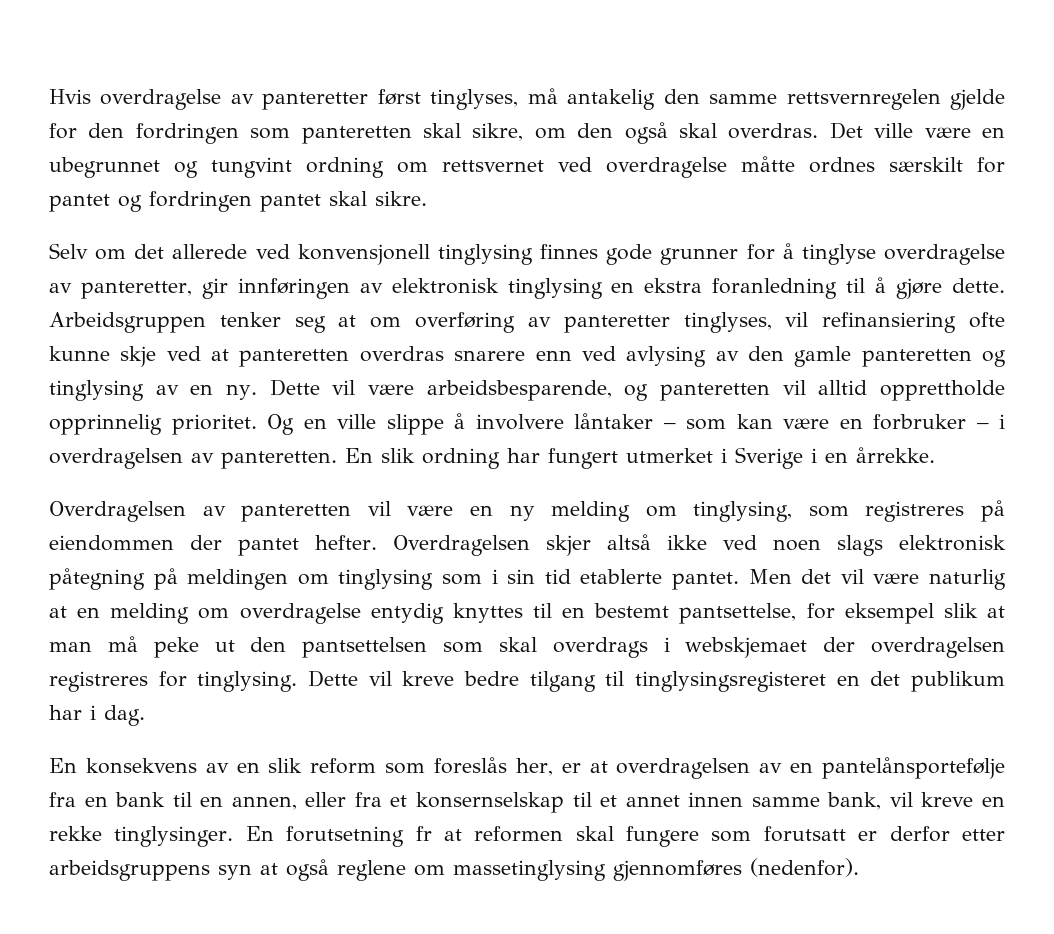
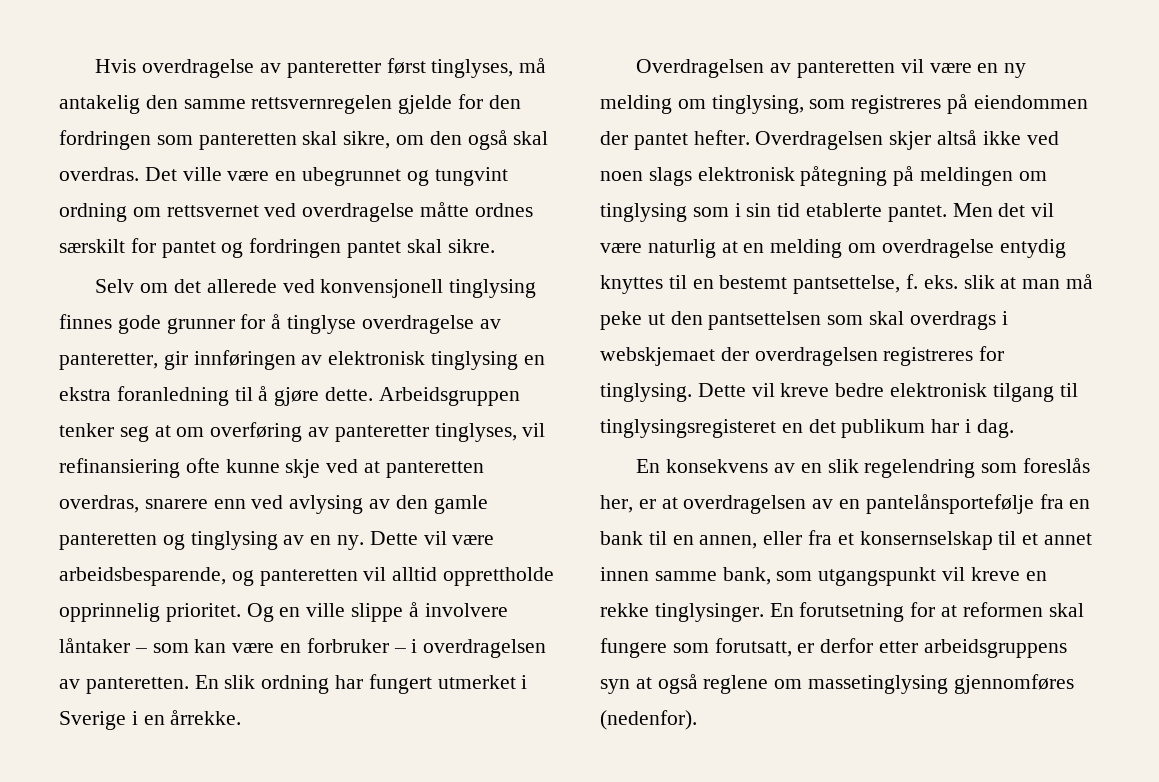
- Arbeidsgruppen tenker seg at om overføring av panteretter tinglyses, vil refinansiering ofte kunne skje ved at panteretten overdras snarere enn ved avlysing av den gamle panteretten og tinglysing av en ny.
+ Arbeidsgruppen tenker seg at om overføring av panteretter tinglyses, vil refinansiering ofte kunne skje ved at panteretten overdras, snarere enn ved avlysing av den gamle panteretten og tinglysing av en ny.
- Men det vil være naturlig at en melding om overdragelse entydig knyttes til en bestemt pantsettelse, for eksempel slik at man må peke ut den pantsettelsen som skal overdrags i webskjemaet der overdragelsen registreres for tinglysing.
+ Men det vil være naturlig at en melding om overdragelse entydig knyttes til en bestemt pantsettelse, f. eks. slik at man må peke ut den pantsettelsen som skal overdrags i webskjemaet der overdragelsen registreres for tinglysing.
- Dette vil kreve bedre tilgang til tinglysingsregisteret en det publikum har i dag.
+ Dette vil kreve bedre elektronisk tilgang til tinglysingsregisteret en det publikum har i dag.
- En konsekvens av en slik reform som foreslås her, er at overdragelsen av en pantelånsportefølje fra en bank til en annen, eller fra et konsernselskap til et annet innen samme bank, vil kreve en rekke tinglysinger.
+ En konsekvens av en slik regelendring som foreslås her, er at overdragelsen av en pantelånsportefølje fra en bank til en annen, eller fra et konsernselskap til et annet innen samme bank, som utgangspunkt vil kreve en rekke tinglysinger.
- En forutsetning fr at reformen skal fungere som forutsatt er derfor etter arbeidsgruppens syn at også reglene om massetinglysing gjennomføres (nedenfor).
+ En forutsetning for at reformen skal fungere som forutsatt, er derfor etter arbeidsgruppens syn at også reglene om massetinglysing gjennomføres (nedenfor).

